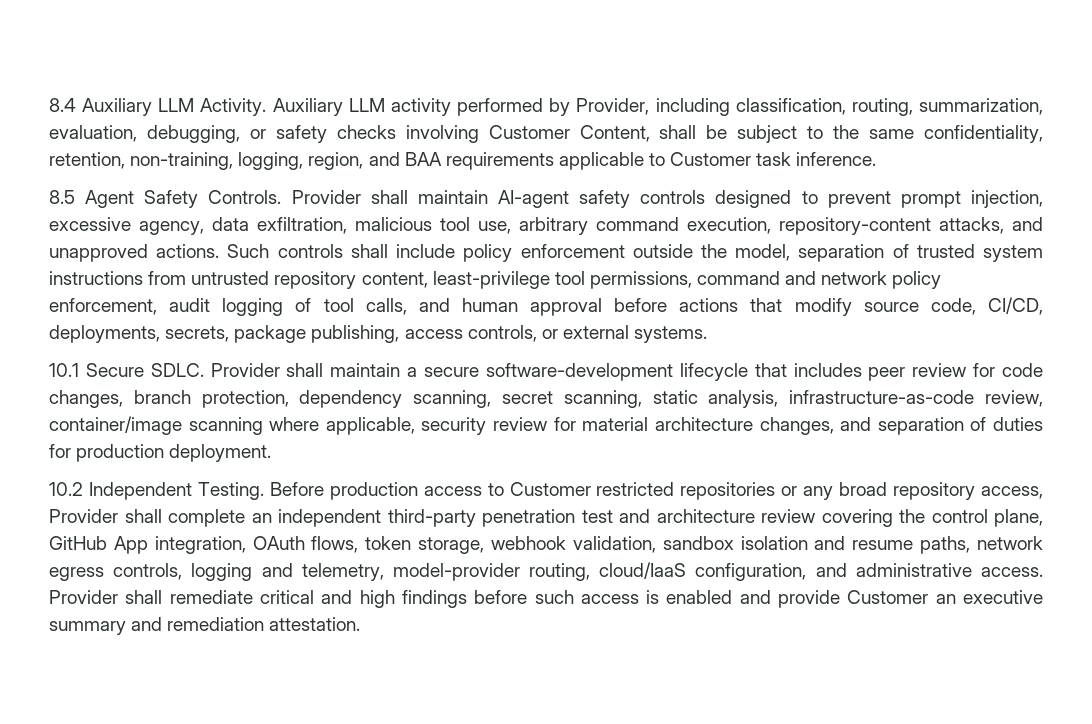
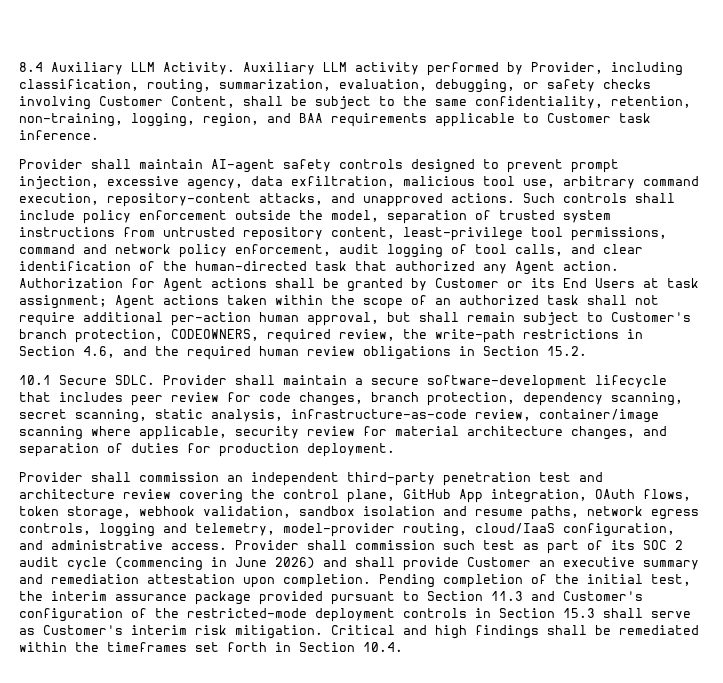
- 8.5 Agent Safety Controls.
- Such controls shall include policy enforcement outside the model, separation of trusted system instructions from untrusted repository content, least-privilege tool permissions, command and network policy enforcement, audit logging of tool calls, and human approval before actions that modify source code, CI/CD, deployments, secrets, package publishing, access controls, or external systems.
+ Such controls shall include policy enforcement outside the model, separation of trusted system instructions from untrusted repository content, least-privilege tool permissions, command and network policy enforcement, audit logging of tool calls, and clear identification of the human-directed task that authorized any Agent action. Authorization for Agent actions shall be granted by Customer or its End Users at task assignment; Agent actions taken within the scope of an authorized task shall not require additional per-action human approval, but shall remain subject to Customer's branch protection, CODEOWNERS, required review, the write-path restrictions in Section 4.6, and the required human review obligations in Section 15.2.
- 10.2 Independent Testing. Before production access to Customer restricted repositories or any broad repository access, Provider shall complete an independent third-party penetration test and architecture review covering the control plane, GitHub App integration, OAuth flows, token storage, webhook validation, sandbox isolation and resume paths, network egress controls, logging and telemetry, model-provider routing, cloud/IaaS configuration, and administrative access.
+ Provider shall commission an independent third-party penetration test and architecture review covering the control plane, GitHub App integration, OAuth flows, token storage, webhook validation, sandbox isolation and resume paths, network egress controls, logging and telemetry, model-provider routing, cloud/IaaS configuration, and administrative access.
- Provider shall remediate critical and high findings before such access is enabled and provide Customer an executive summary and remediation attestation.
+ Provider shall commission such test as part of its SOC 2 audit cycle (commencing in June 2026) and shall provide Customer an executive summary and remediation attestation upon completion. Pending completion of the initial test, the interim assurance package provided pursuant to Section 11.3 and Customer's configuration of the restricted-mode deployment controls in Section 15.3 shall serve as Customer's interim risk mitigation. Critical and high findings shall be remediated within the timeframes set forth in Section 10.4.

